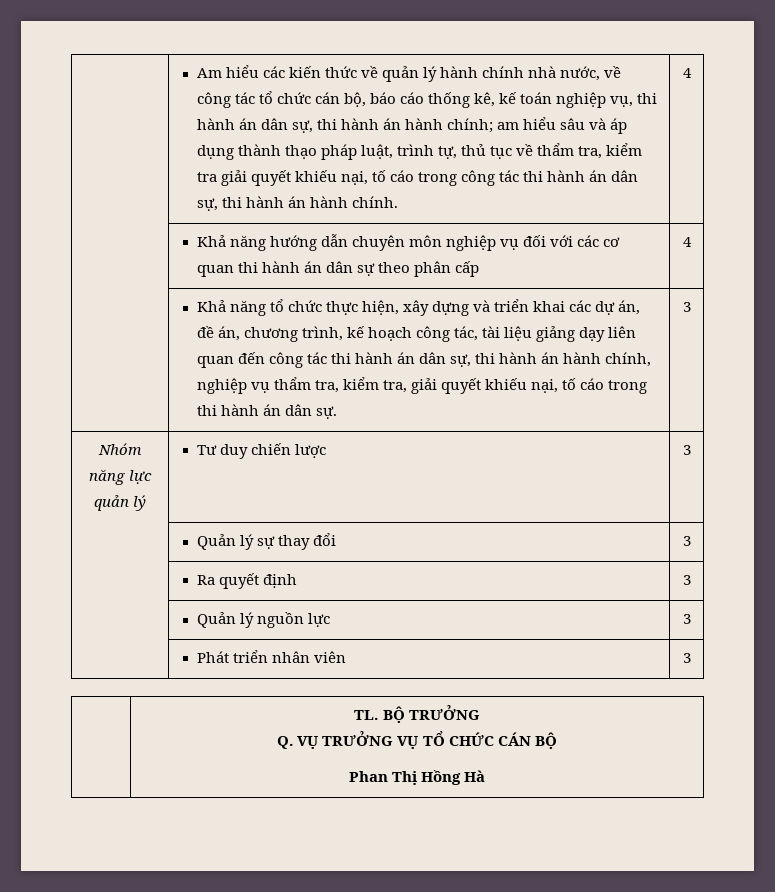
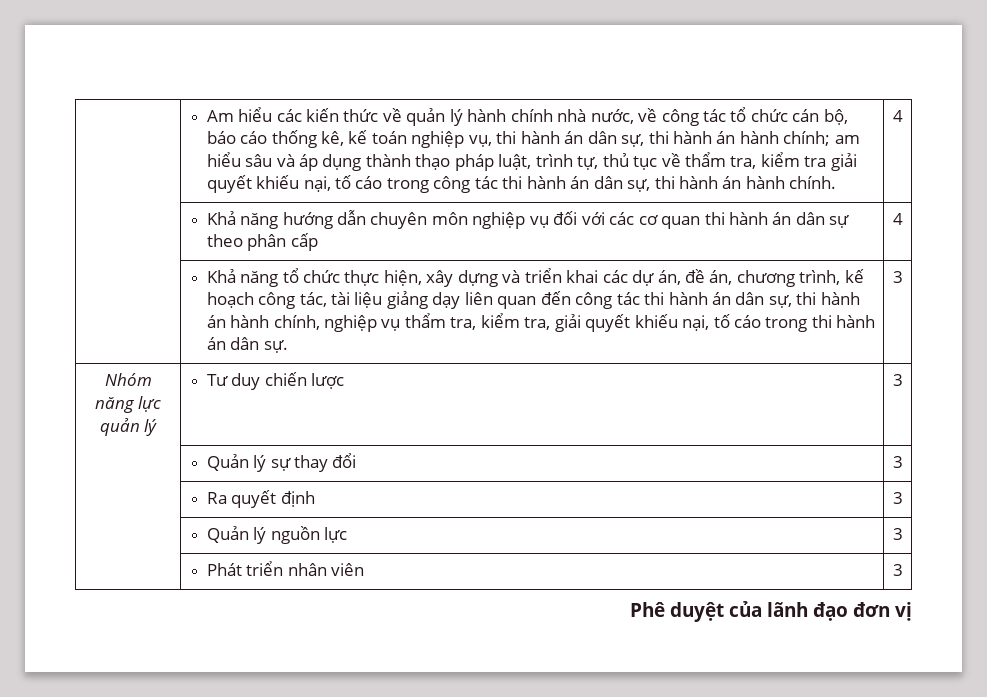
- | TL. BỘ TRƯỞNG
- Q. VỤ TRƯỞNG VỤ TỔ CHỨC CÁN BỘ
- Phan Thị Hồng Hà
+ Phê duyệt của lãnh đạo đơn vị

